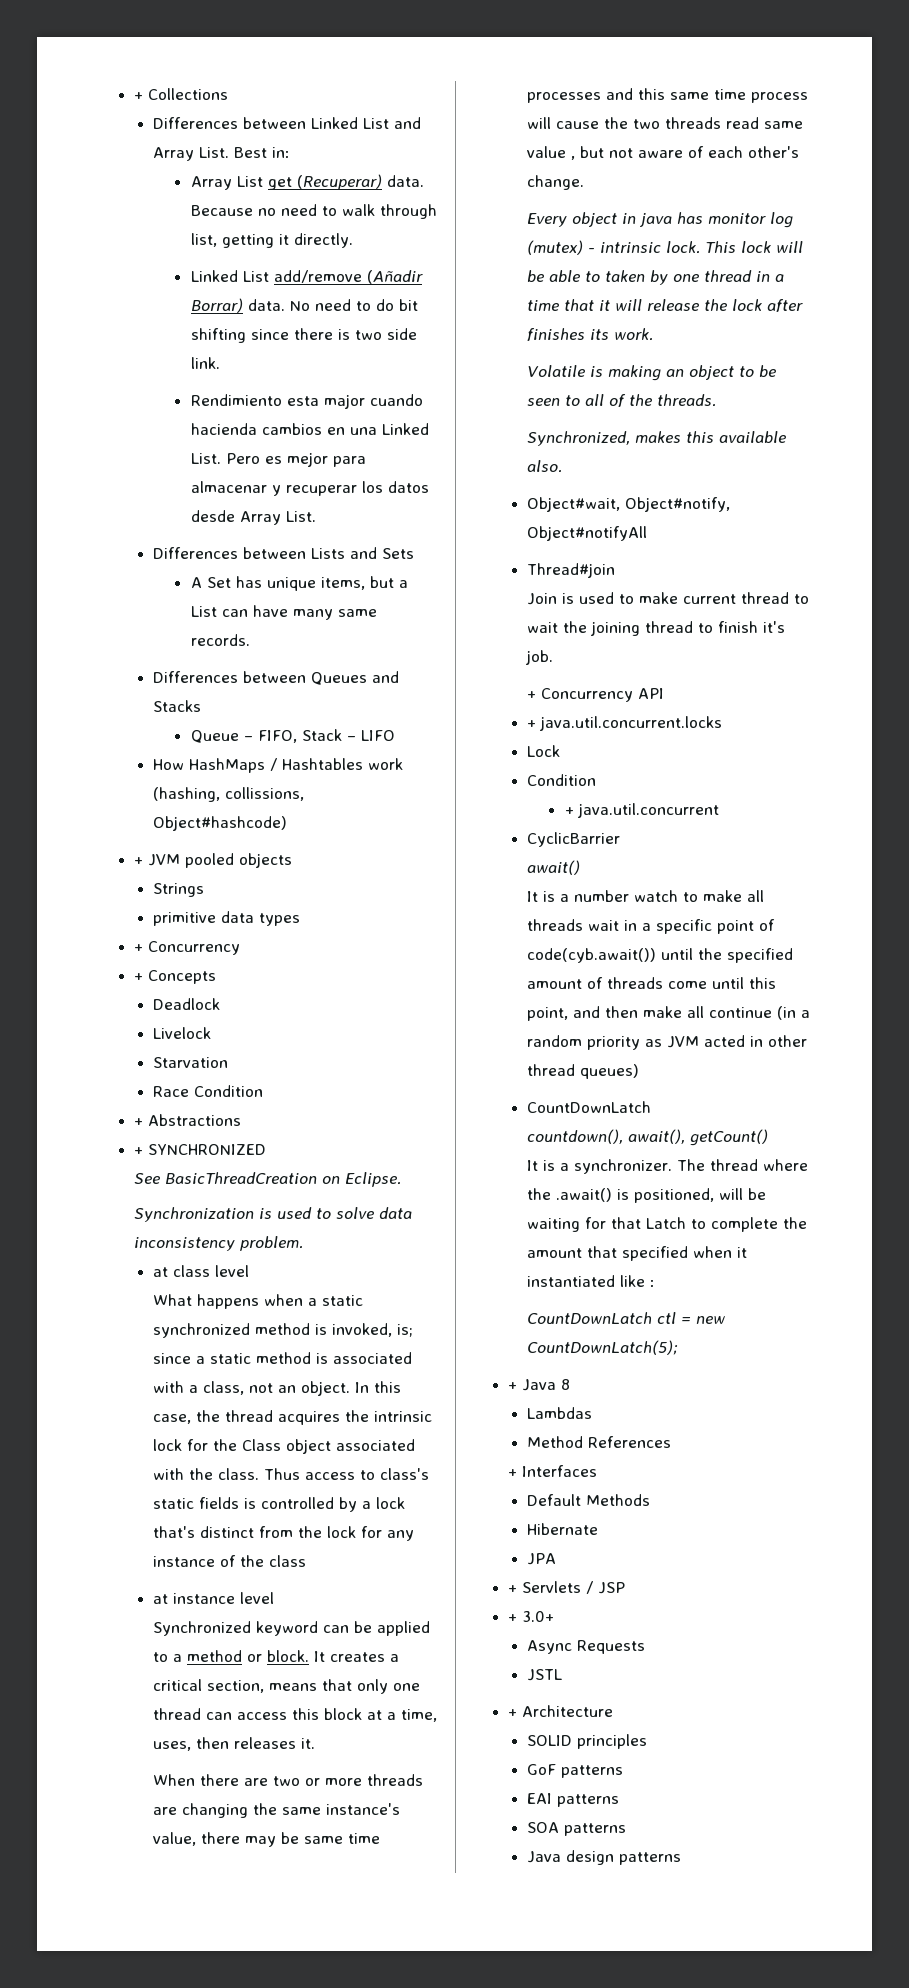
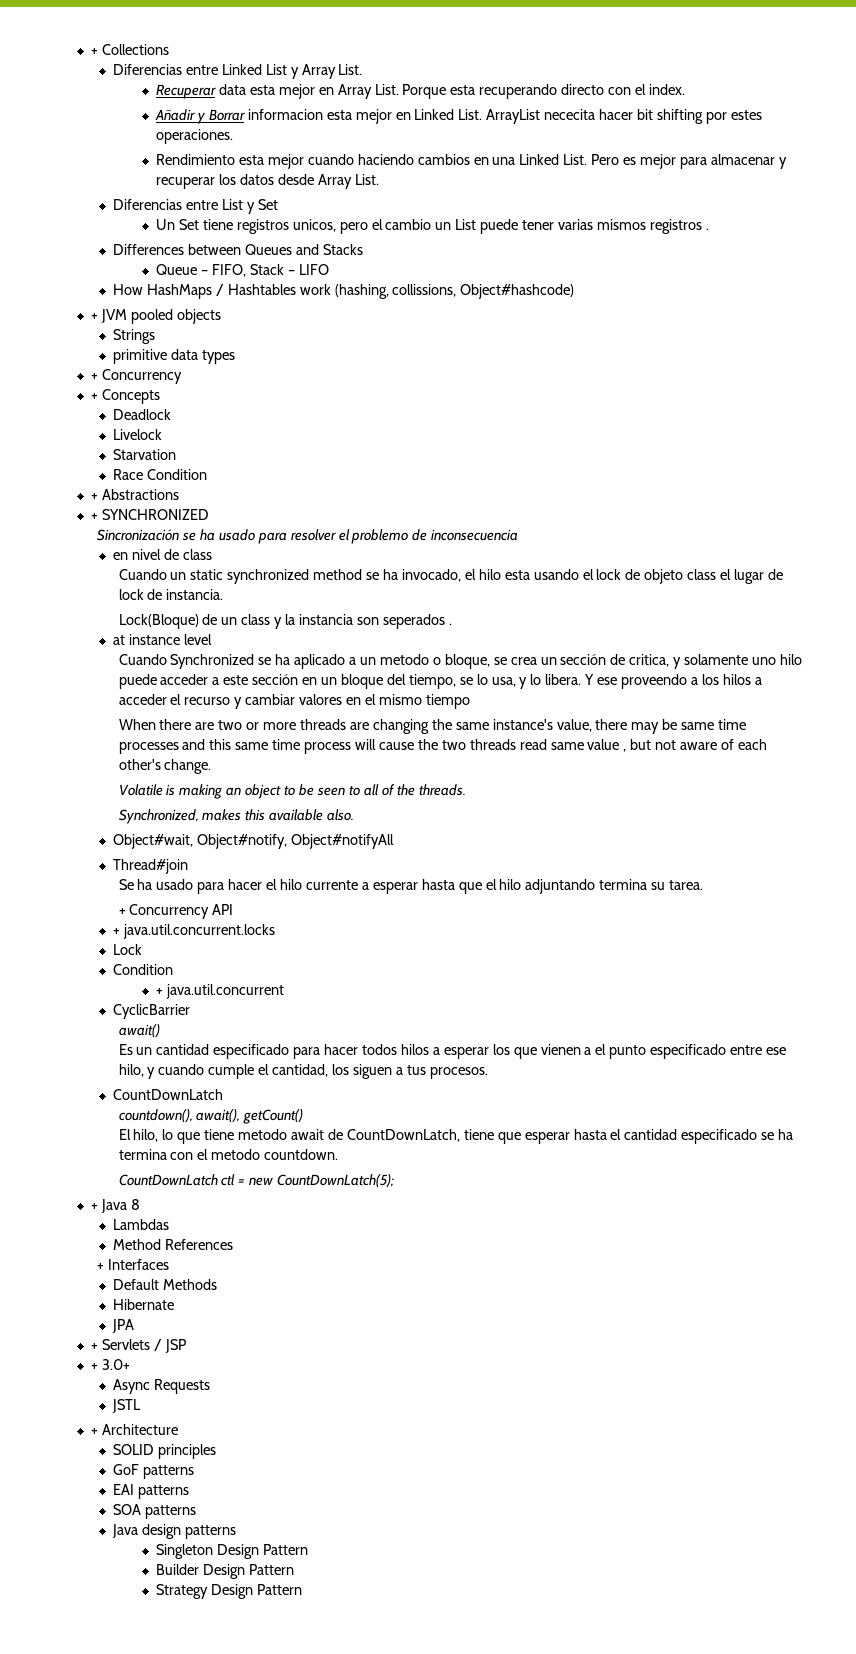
- Differences between Linked List and Array List. Best in:
- Array List get (Recuperar) data. Because no need to walk through list, getting it directly.
- Linked List add/remove (Añadir Borrar) data. No need to do bit shifting since there is two side link.
+ Diferencias entre Linked List y Array List.
+ Recuperar data esta mejor en Array List. Porque esta recuperando directo con el index.
+ Añadir y Borrar informacion esta mejor en Linked List. ArrayList nececita hacer bit shifting por estes operaciones.
- Rendimiento esta major cuando hacienda cambios en una Linked List.
+ Rendimiento esta mejor cuando haciendo cambios en una Linked List.
- Differences between Lists and Sets
- A Set has unique items, but a List can have many same records.
+ Diferencias entre List y Set
+ Un Set tiene registros unicos, pero el cambio un List puede tener varias mismos registros .
- See BasicThreadCreation on Eclipse.
- Synchronization is used to solve data inconsistency problem.
- at class level
- What happens when a static synchronized method is invoked, is; since a static method is associated with a class, not an object. In this case, the thread acquires the intrinsic lock for the Class object associated with the class. Thus access to class's static fields is controlled by a lock that's distinct from the lock for any instance of the class
+ Sincronización se ha usado para resolver el problemo de inconsecuencia
+ en nivel de class
+ Cuando un static synchronized method se ha invocado, el hilo esta usando el lock de objeto class el lugar de lock de instancia.
+ Lock(Bloque) de un class y la instancia son seperados .
  at instance level
- Synchronized keyword can be applied to a method or block. It creates a critical section, means that only one thread can access this block at a time, uses, then releases it.
+ Cuando Synchronized se ha aplicado a un metodo o bloque, se crea un sección de critica, y solamente uno hilo puede acceder a este sección en un bloque del tiempo, se lo usa, y lo libera. Y ese proveendo a los hilos a acceder el recurso y cambiar valores en el mismo tiempo
- Every object in java has monitor log (mutex) - intrinsic lock. This lock will be able to taken by one thread in a time that it will release the lock after finishes its work.
- Join is used to make current thread to wait the joining thread to finish it's job.
+ Se ha usado para hacer el hilo currente a esperar hasta que el hilo adjuntando termina su tarea.
- It is a number watch to make all threads wait in a specific point of code(cyb.await()) until the specified amount of threads come until this point, and then make all continue (in a random priority as JVM acted in other thread queues)
+ Es un cantidad especificado para hacer todos hilos a esperar los que vienen a el punto especificado entre ese hilo, y cuando cumple el cantidad, los siguen a tus procesos.
  CountDownLatch
  countdown(), await(), getCount()
- It is a synchronizer. The thread where the .await() is positioned, will be waiting for that Latch to complete the amount that specified when it instantiated like :
+ El hilo, lo que tiene metodo await de CountDownLatch, tiene que esperar hasta el cantidad especificado se ha termina con el metodo countdown.
+ Singleton Design Pattern
+ Builder Design Pattern
+ Strategy Design Pattern

